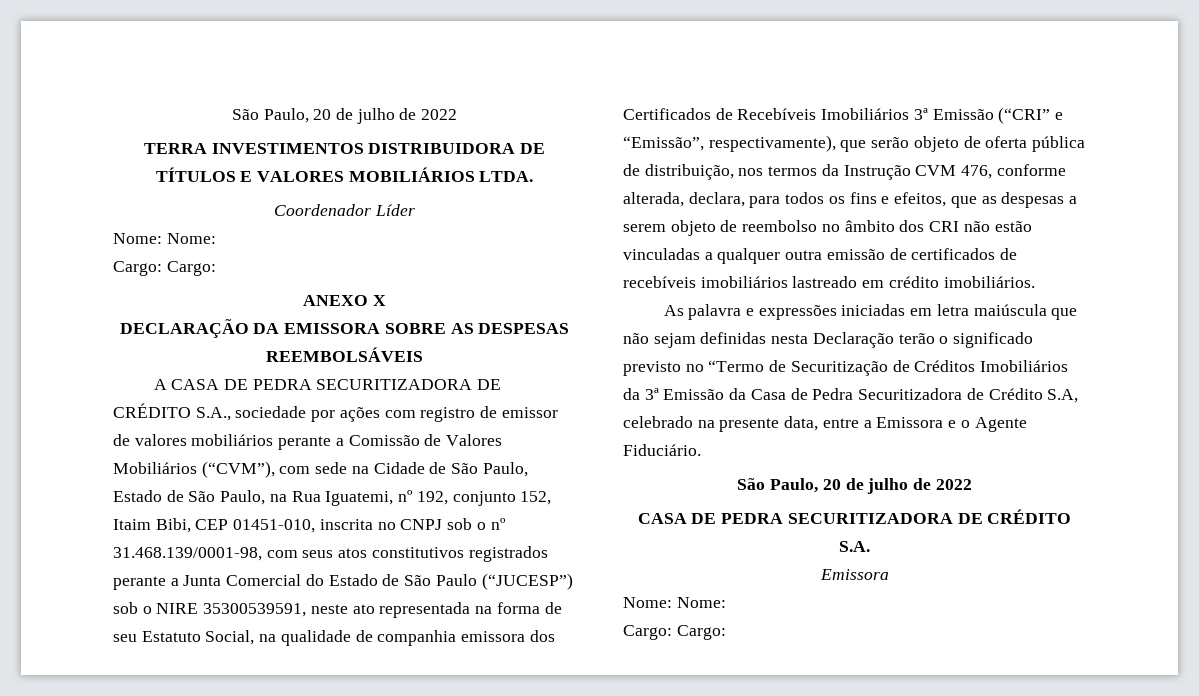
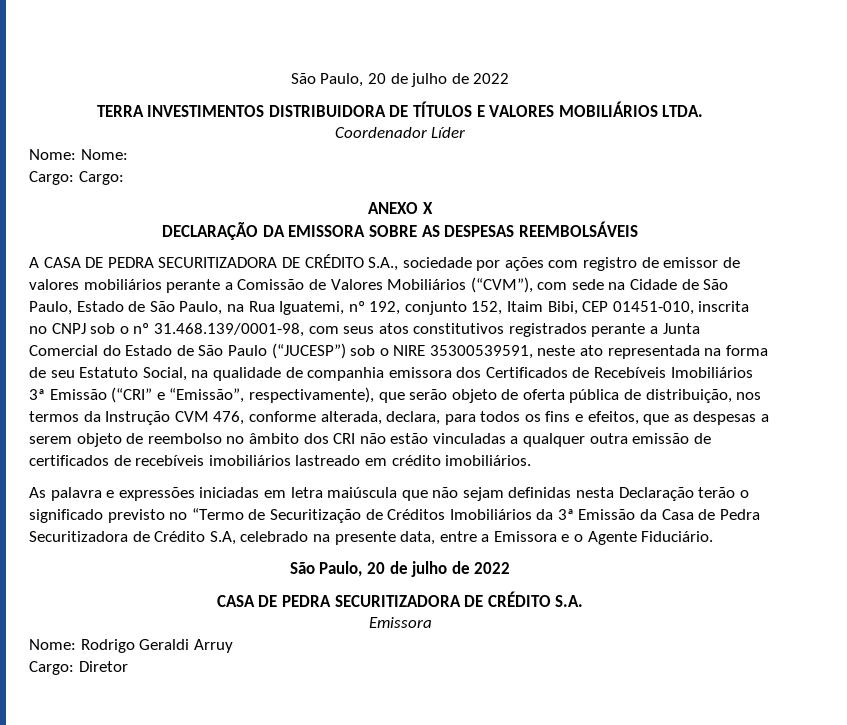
  CASA DE PEDRA SECURITIZADORA DE CRÉDITO S.A.
  Emissora
- Nome: Nome:
- Cargo: Cargo:
+ Nome: Rodrigo Geraldi Arruy
+ Cargo: Diretor

